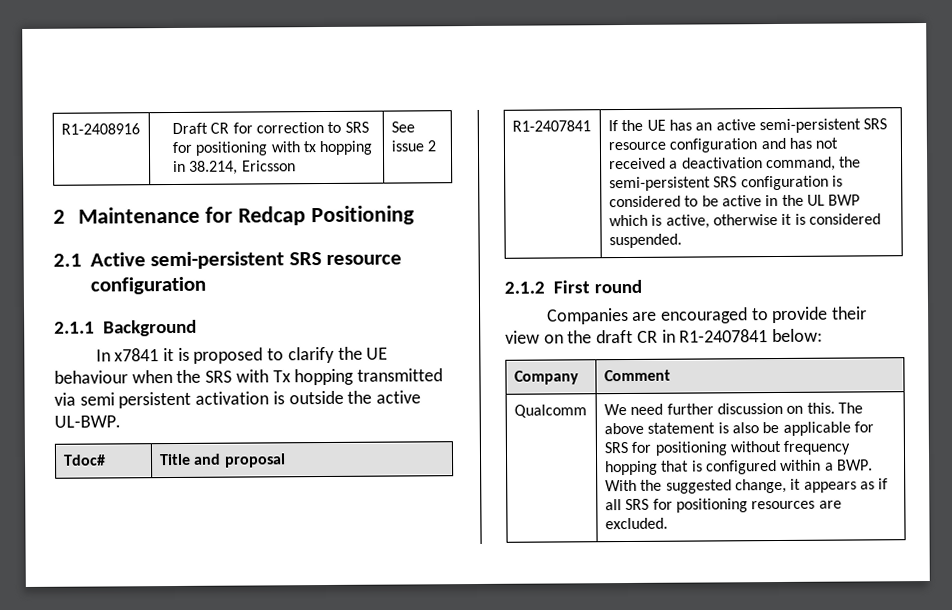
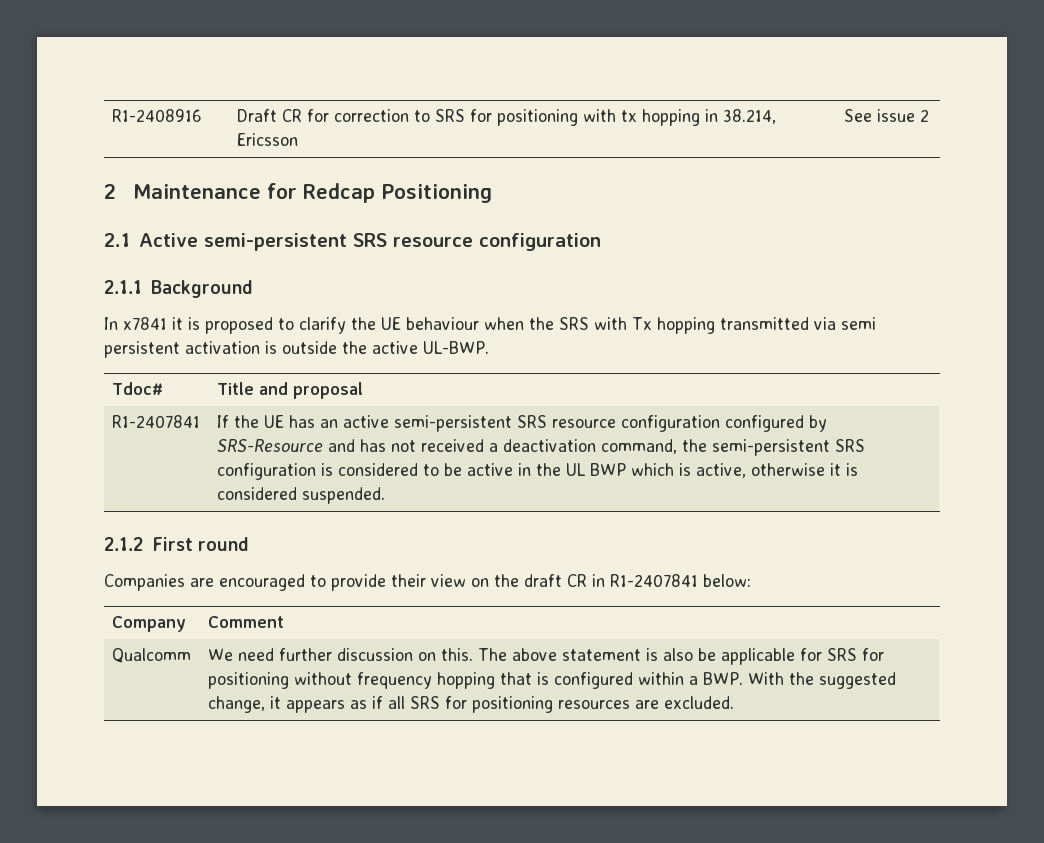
- If the UE has an active semi-persistent SRS resource configuration and has not received a deactivation command, the semi-persistent SRS configuration is considered to be active in the UL BWP which is active, otherwise it is considered suspended.
+ If the UE has an active semi-persistent SRS resource configuration configured by SRS-Resource and has not received a deactivation command, the semi-persistent SRS configuration is considered to be active in the UL BWP which is active, otherwise it is considered suspended.

